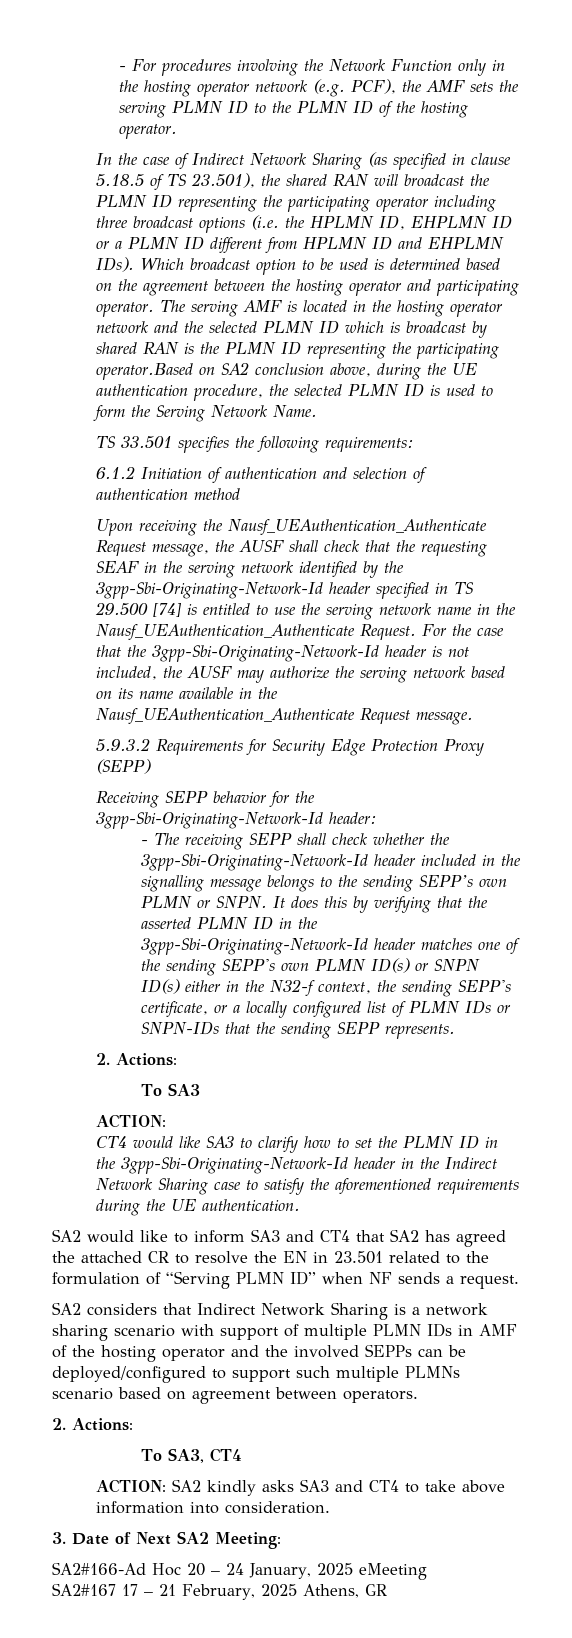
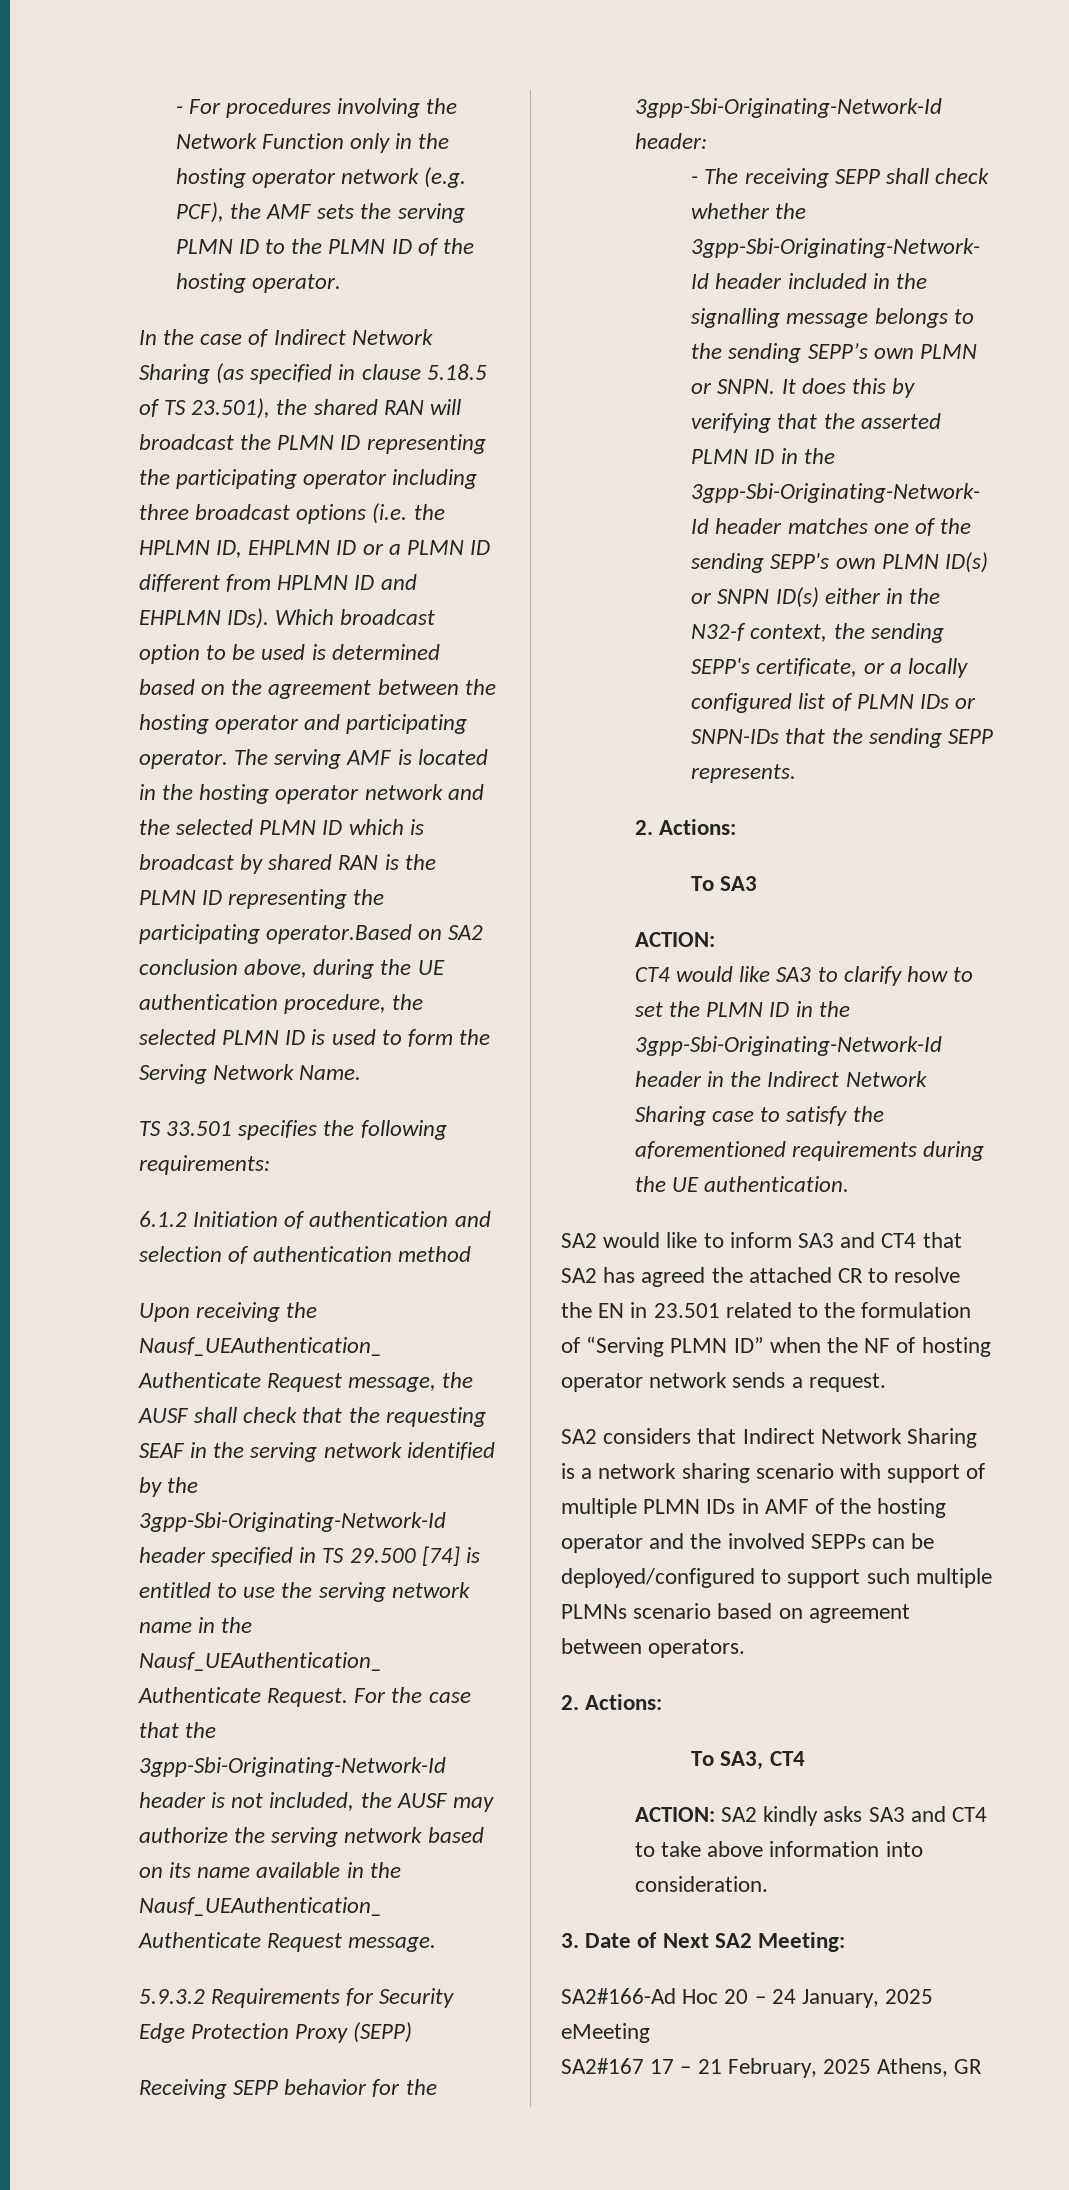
- SA2 would like to inform SA3 and CT4 that SA2 has agreed the attached CR to resolve the EN in 23.501 related to the formulation of “Serving PLMN ID” when NF sends a request.
+ SA2 would like to inform SA3 and CT4 that SA2 has agreed the attached CR to resolve the EN in 23.501 related to the formulation of “Serving PLMN ID” when the NF of hosting operator network sends a request.

